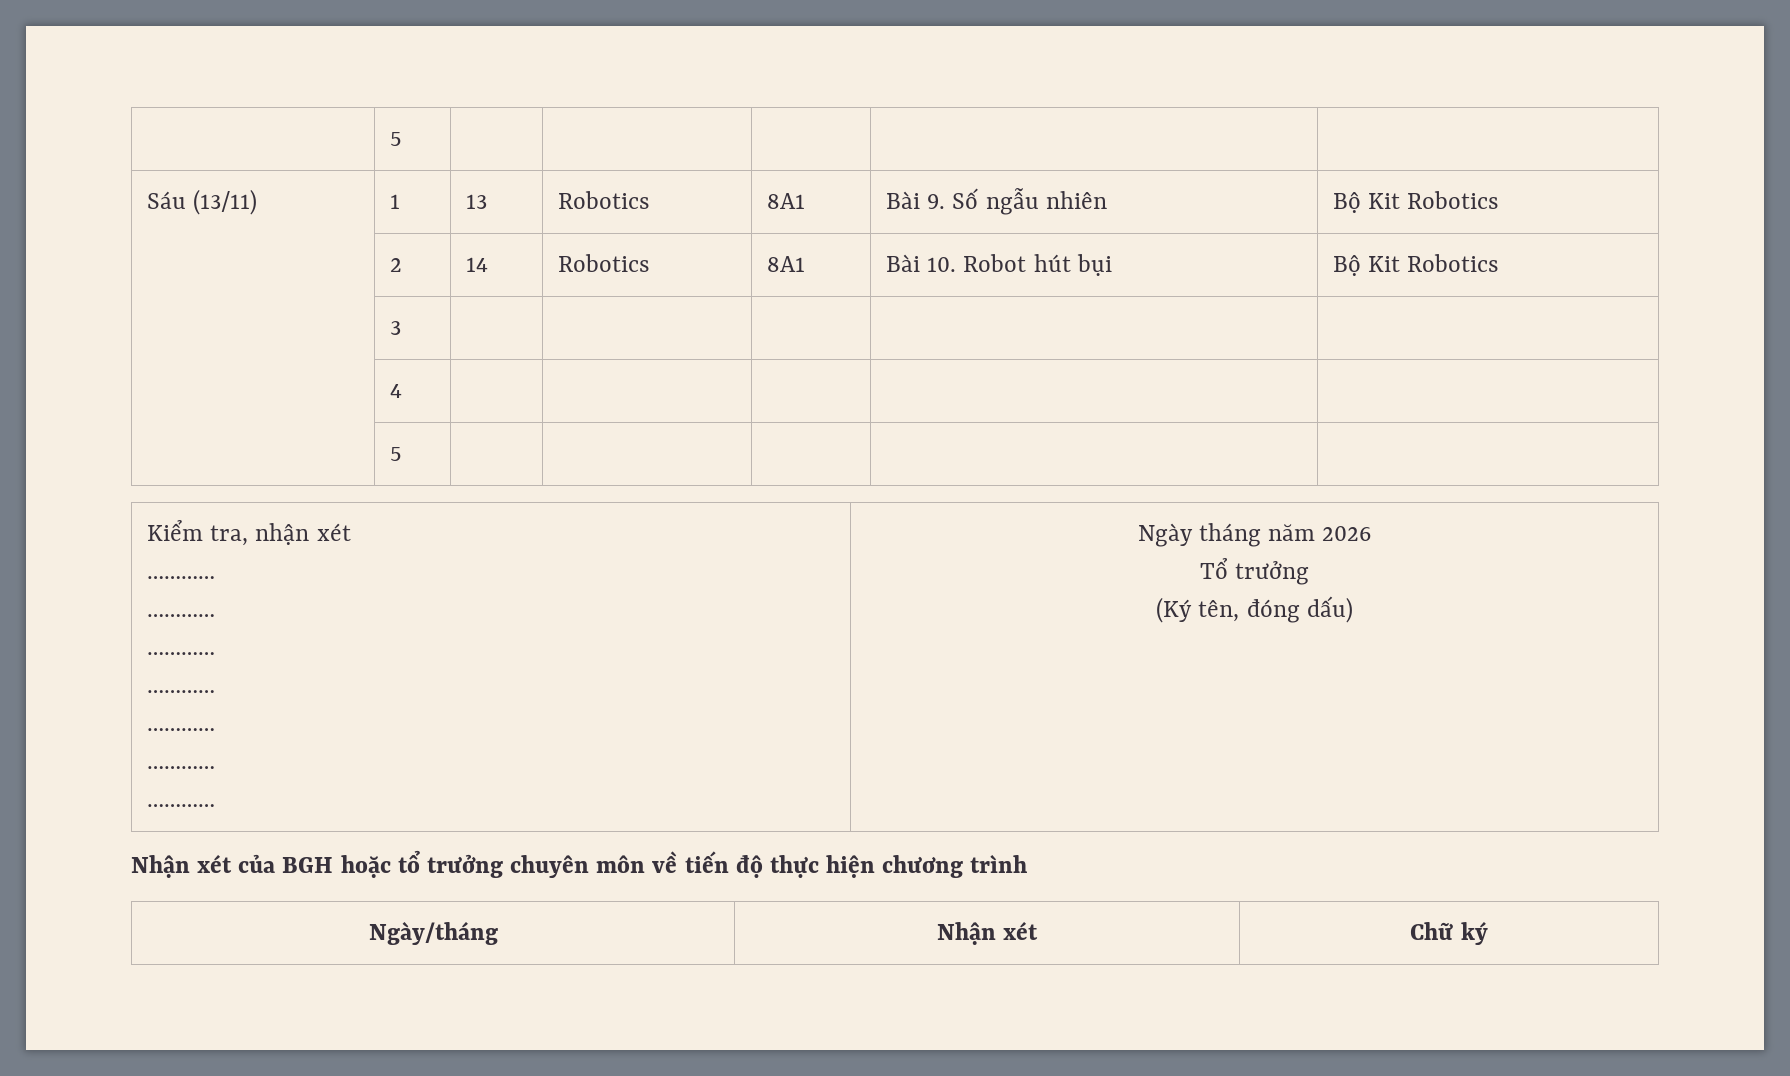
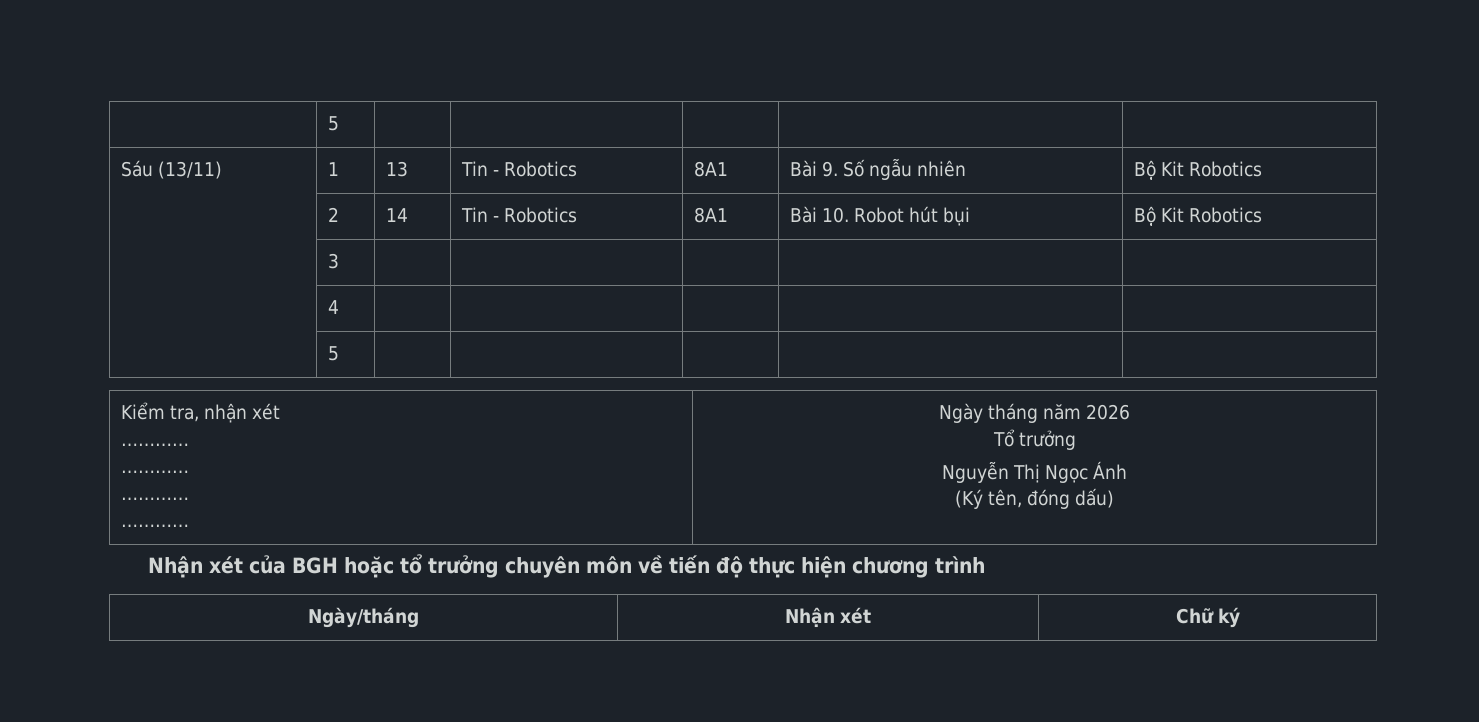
- Sáu (13/11) | 1 | 13 | Robotics | 8A1 | Bài 9. Số ngẫu nhiên | Bộ Kit Robotics
+ Sáu (13/11) | 1 | 13 | Tin - Robotics | 8A1 | Bài 9. Số ngẫu nhiên | Bộ Kit Robotics
- | 2 | 14 | Robotics | 8A1 | Bài 10. Robot hút bụi | Bộ Kit Robotics
+ | 2 | 14 | Tin - Robotics | 8A1 | Bài 10. Robot hút bụi | Bộ Kit Robotics
  Kiểm tra, nhận xét
- …………
- …………
- …………
  …………
  …………
  …………
  ………… | Ngày tháng năm 2026
  Tổ trưởng
+ Nguyễn Thị Ngọc Ánh

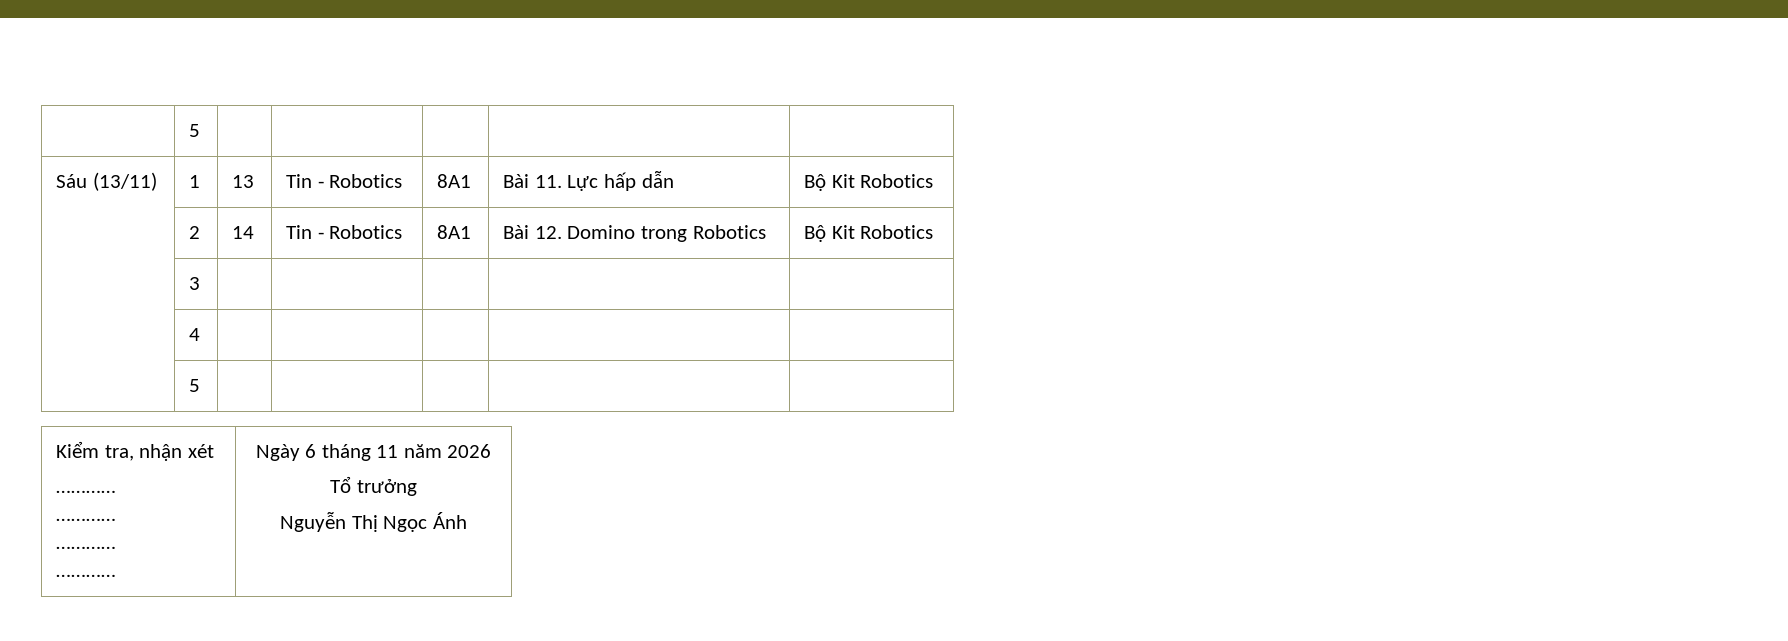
- Sáu (13/11) | 1 | 13 | Tin - Robotics | 8A1 | Bài 9. Số ngẫu nhiên | Bộ Kit Robotics
+ Sáu (13/11) | 1 | 13 | Tin - Robotics | 8A1 | Bài 11. Lực hấp dẫn | Bộ Kit Robotics
- | 2 | 14 | Tin - Robotics | 8A1 | Bài 10. Robot hút bụi | Bộ Kit Robotics
+ | 2 | 14 | Tin - Robotics | 8A1 | Bài 12. Domino trong Robotics | Bộ Kit Robotics
  Kiểm tra, nhận xét
  …………
  …………
  …………
- ………… | Ngày tháng năm 2026
+ ………… | Ngày 6 tháng 11 năm 2026
  Tổ trưởng
  Nguyễn Thị Ngọc Ánh
- (Ký tên, đóng dấu)
- Nhận xét của BGH hoặc tổ trưởng chuyên môn về tiến độ thực hiện chương trình
- Ngày/tháng | Nhận xét | Chữ ký

